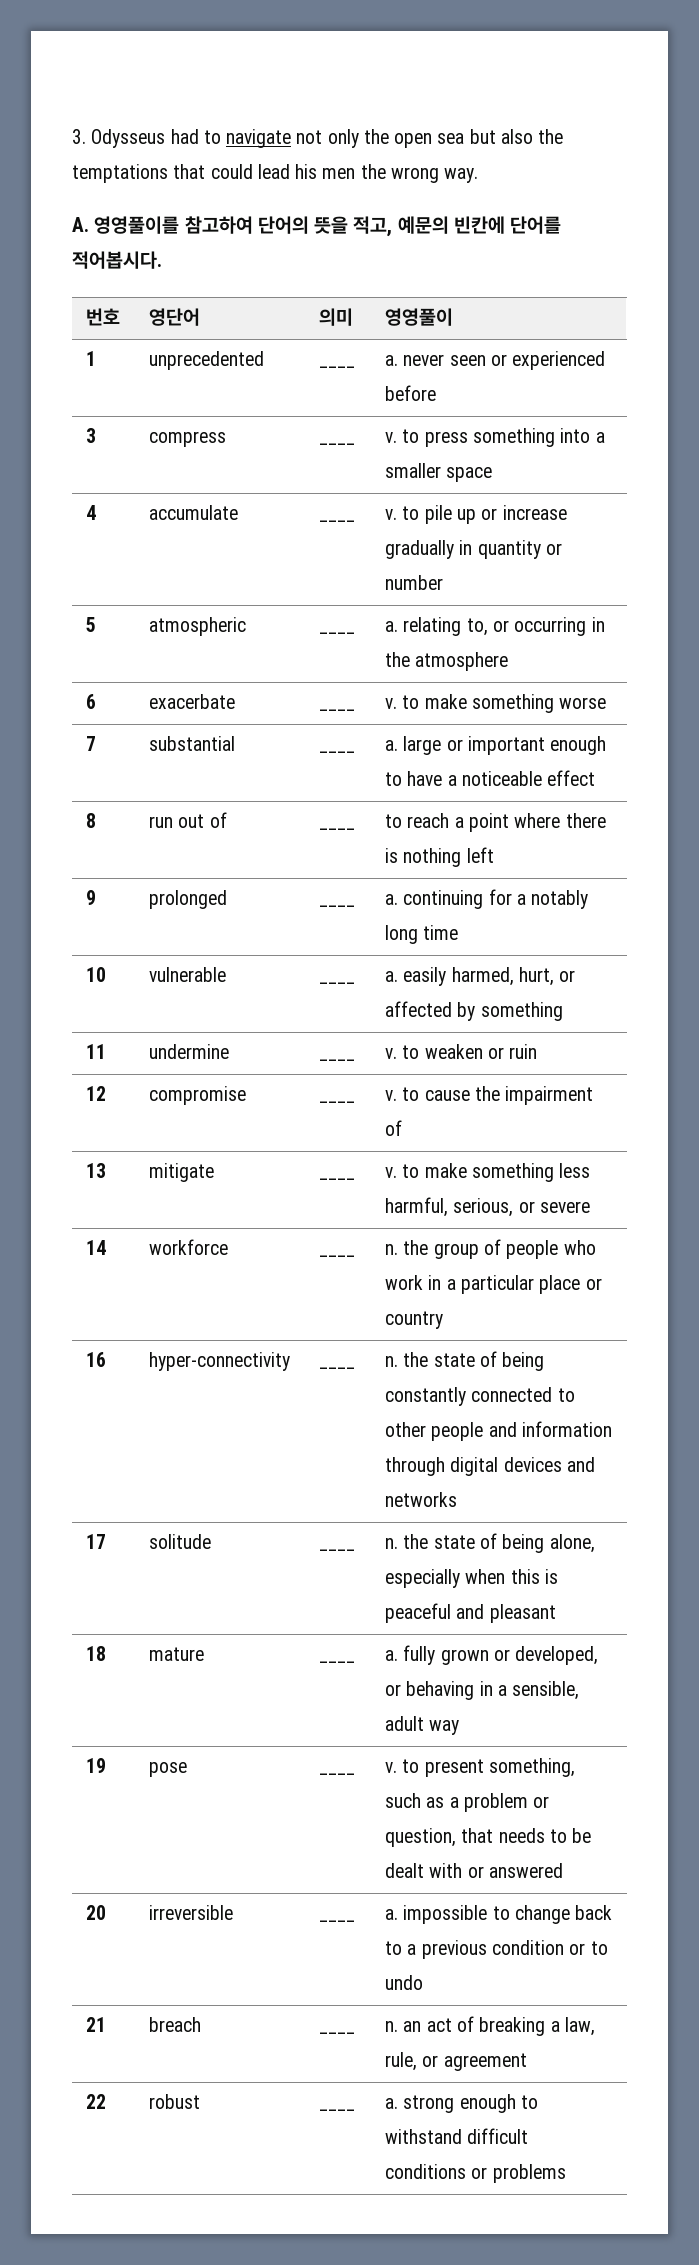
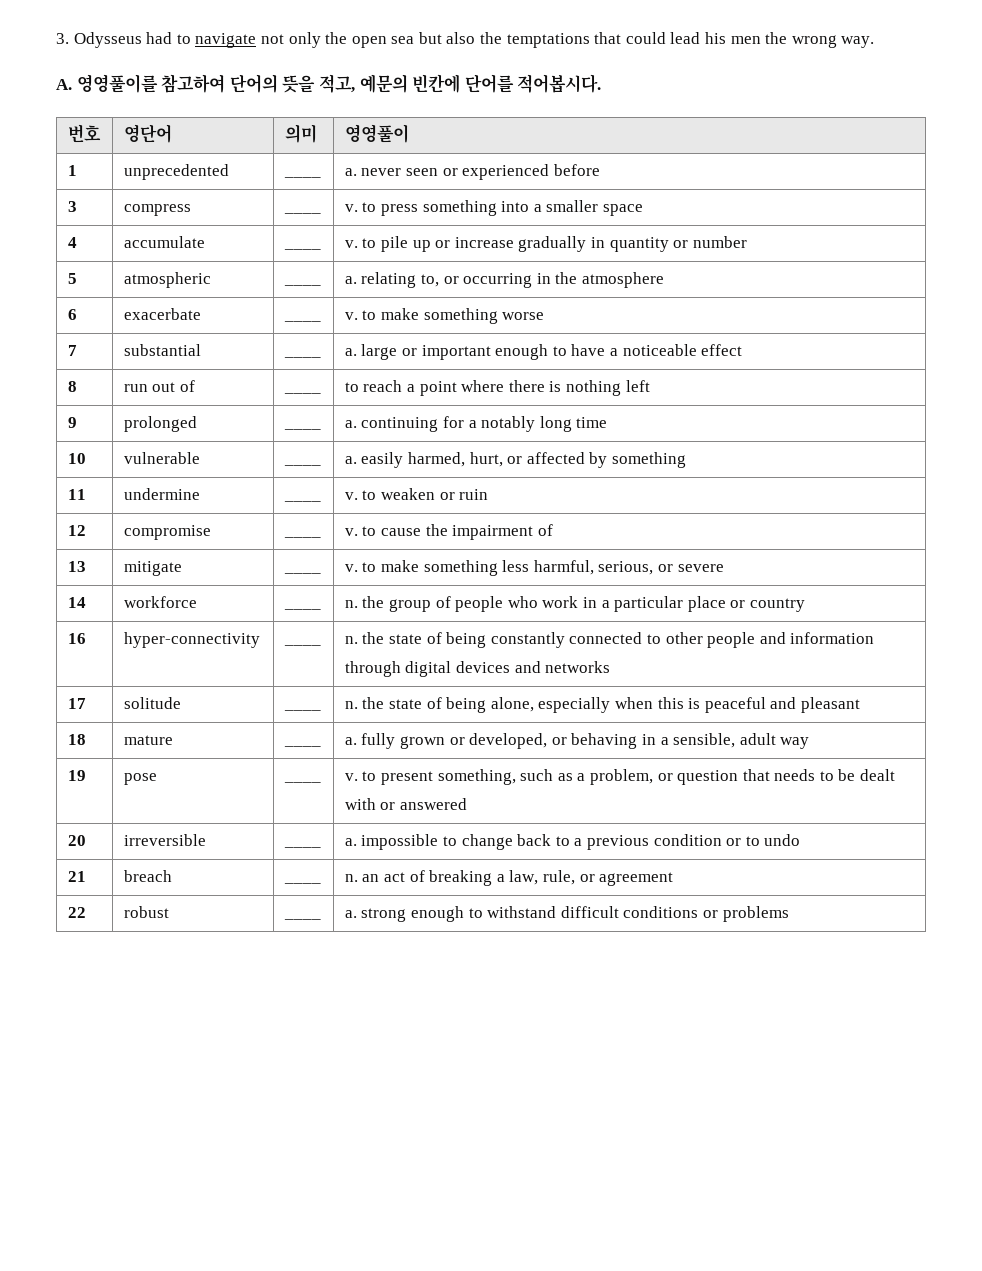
- 19 | pose | ____ | v. to present something, such as a problem or question, that needs to be dealt with or answered
+ 19 | pose | ____ | v. to present something, such as a problem, or question that needs to be dealt with or answered

